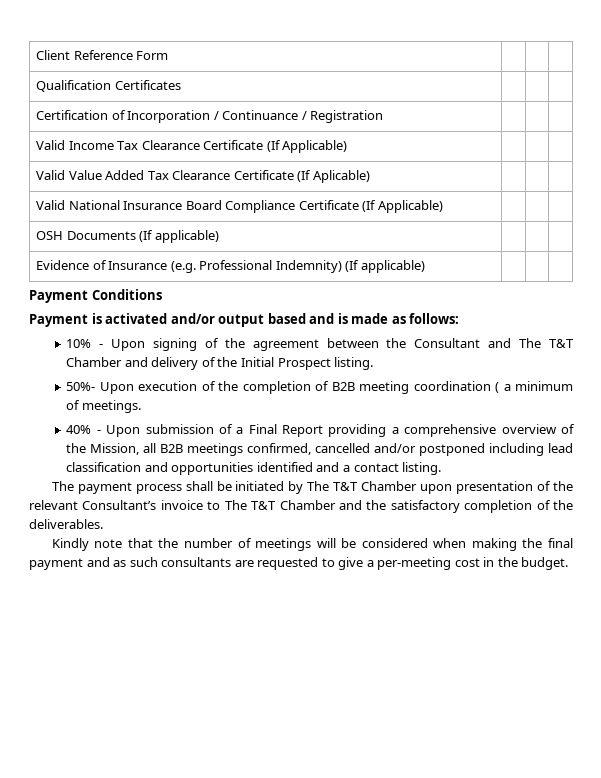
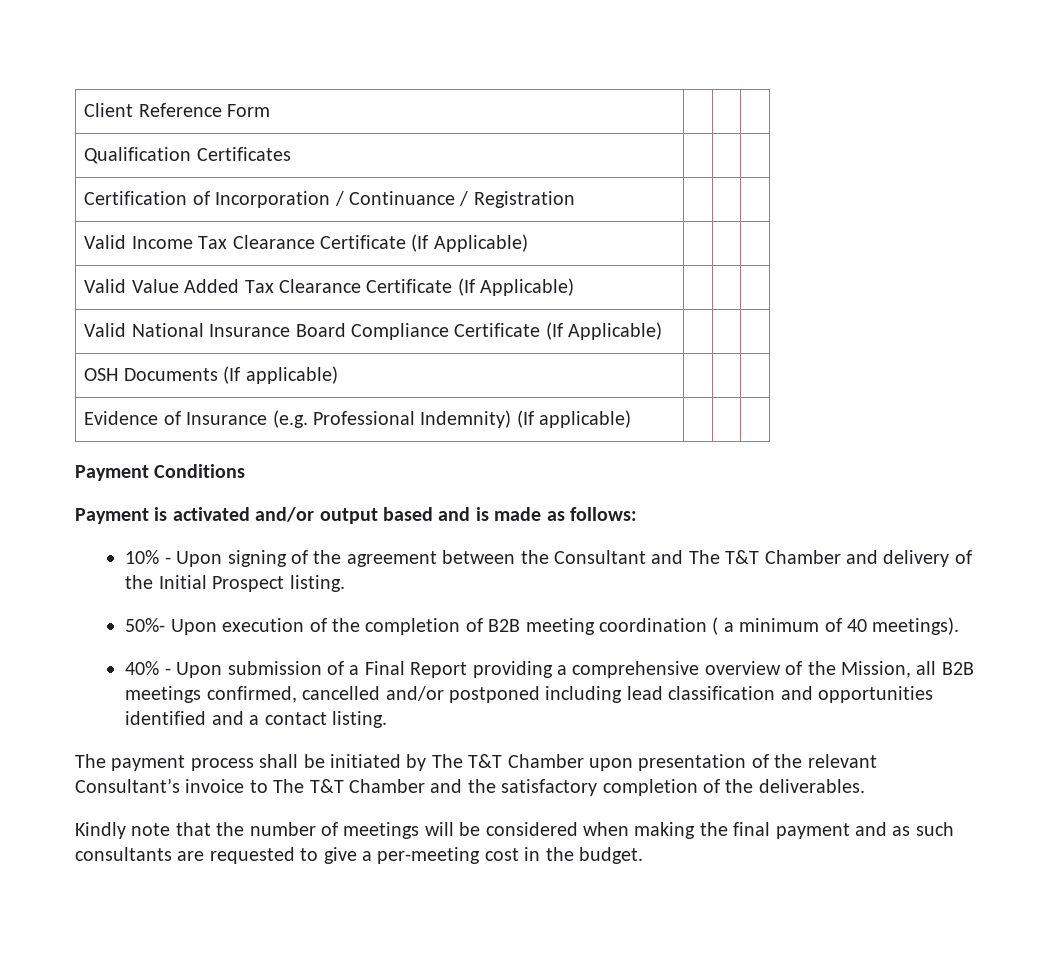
- Valid Value Added Tax Clearance Certificate (If Aplicable) | | |
+ Valid Value Added Tax Clearance Certificate (If Applicable) | | |
- 50%- Upon execution of the completion of B2B meeting coordination ( a minimum of meetings.
+ 50%- Upon execution of the completion of B2B meeting coordination ( a minimum of 40 meetings).

